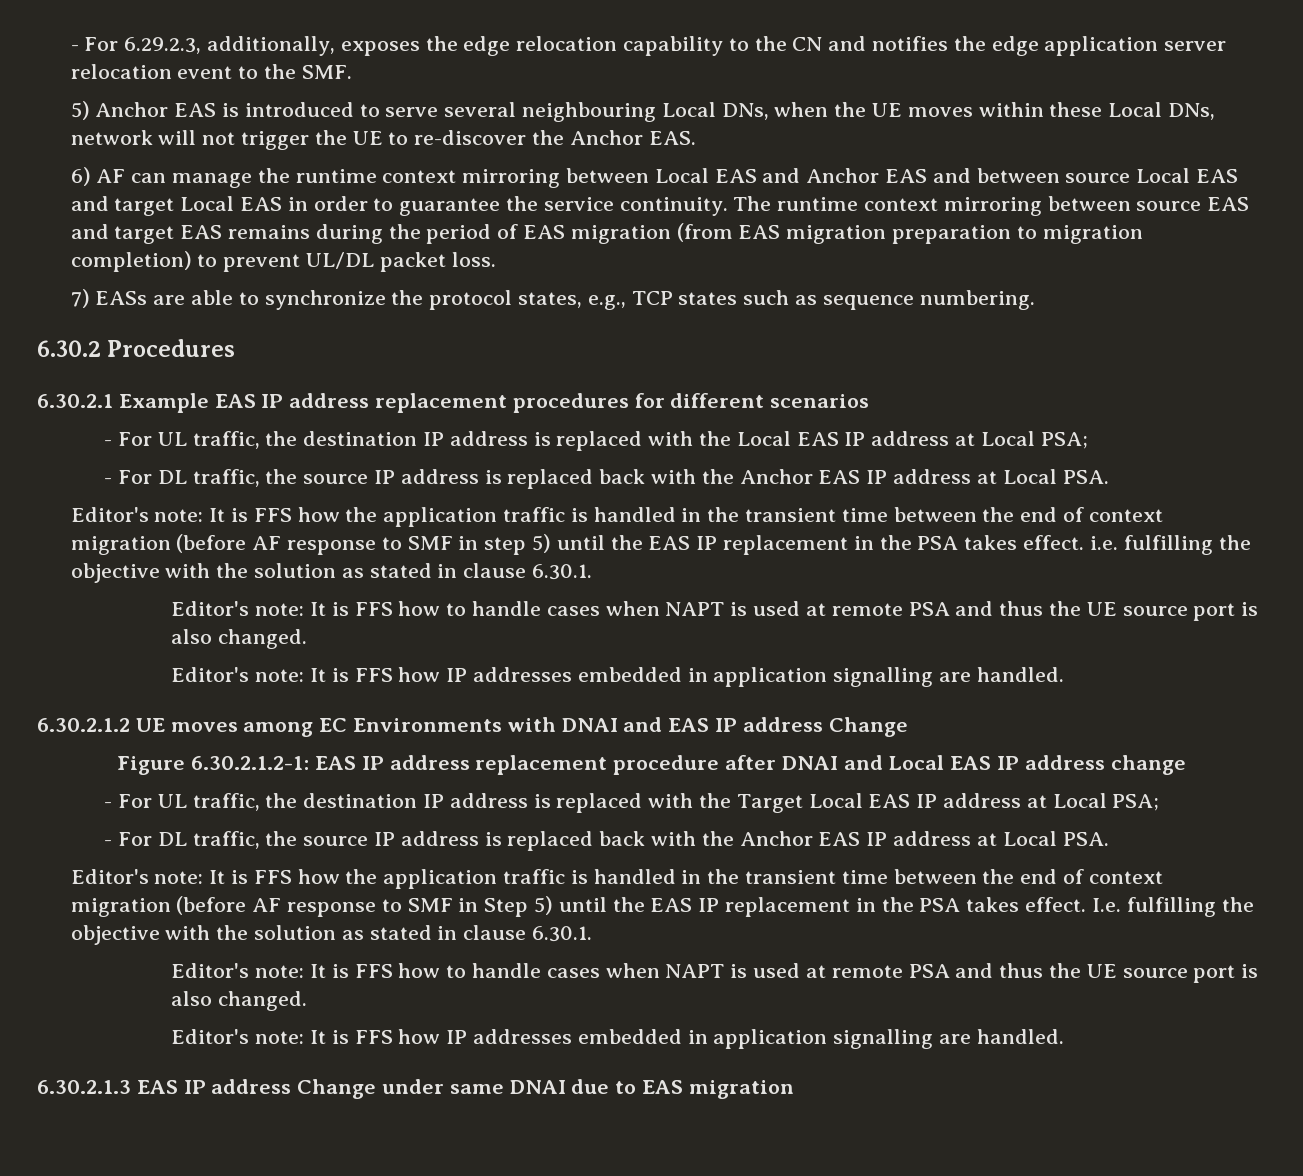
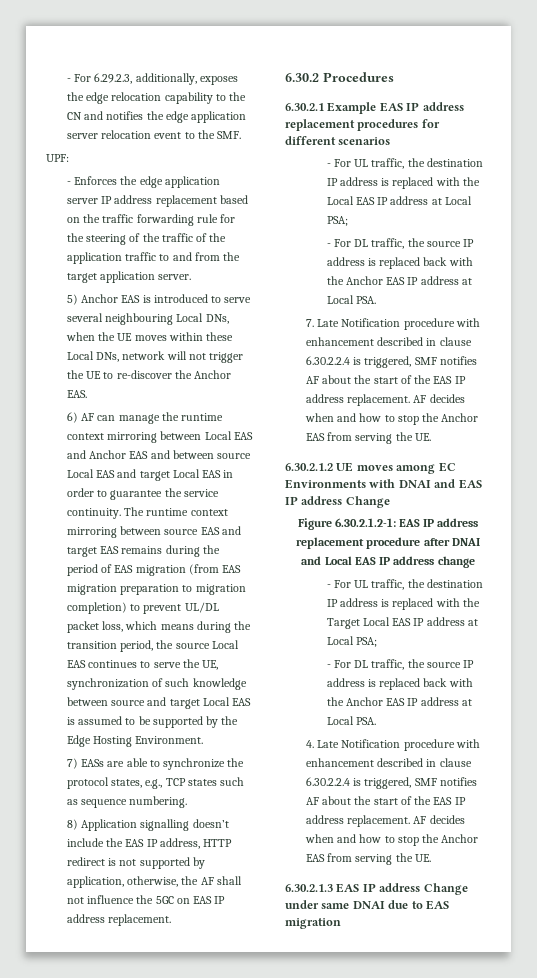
+ UPF:
+ - Enforces the edge application server IP address replacement based on the traffic forwarding rule for the steering of the traffic of the application traffic to and from the target application server.
- The runtime context mirroring between source EAS and target EAS remains during the period of EAS migration (from EAS migration preparation to migration completion) to prevent UL/DL packet loss.
+ The runtime context mirroring between source EAS and target EAS remains during the period of EAS migration (from EAS migration preparation to migration completion) to prevent UL/DL packet loss, which means during the transition period, the source Local EAS continues to serve the UE, synchronization of such knowledge between source and target Local EAS is assumed to be supported by the Edge Hosting Environment.
+ 8) Application signalling doesn’t include the EAS IP address, HTTP redirect is not supported by application, otherwise, the AF shall not influence the 5GC on EAS IP address replacement.
- Editor's note: It is FFS how the application traffic is handled in the transient time between the end of context migration (before AF response to SMF in step 5) until the EAS IP replacement in the PSA takes effect. i.e. fulfilling the objective with the solution as stated in clause 6.30.1.
- Editor's note: It is FFS how to handle cases when NAPT is used at remote PSA and thus the UE source port is also changed.
- Editor's note: It is FFS how IP addresses embedded in application signalling are handled.
+ 7. Late Notification procedure with enhancement described in clause 6.30.2.2.4 is triggered, SMF notifies AF about the start of the EAS IP address replacement. AF decides when and how to stop the Anchor EAS from serving the UE.
- Editor's note: It is FFS how the application traffic is handled in the transient time between the end of context migration (before AF response to SMF in Step 5) until the EAS IP replacement in the PSA takes effect. I.e. fulfilling the objective with the solution as stated in clause 6.30.1.
- Editor's note: It is FFS how to handle cases when NAPT is used at remote PSA and thus the UE source port is also changed.
- Editor's note: It is FFS how IP addresses embedded in application signalling are handled.
+ 4. Late Notification procedure with enhancement described in clause 6.30.2.2.4 is triggered, SMF notifies AF about the start of the EAS IP address replacement. AF decides when and how to stop the Anchor EAS from serving the UE.

